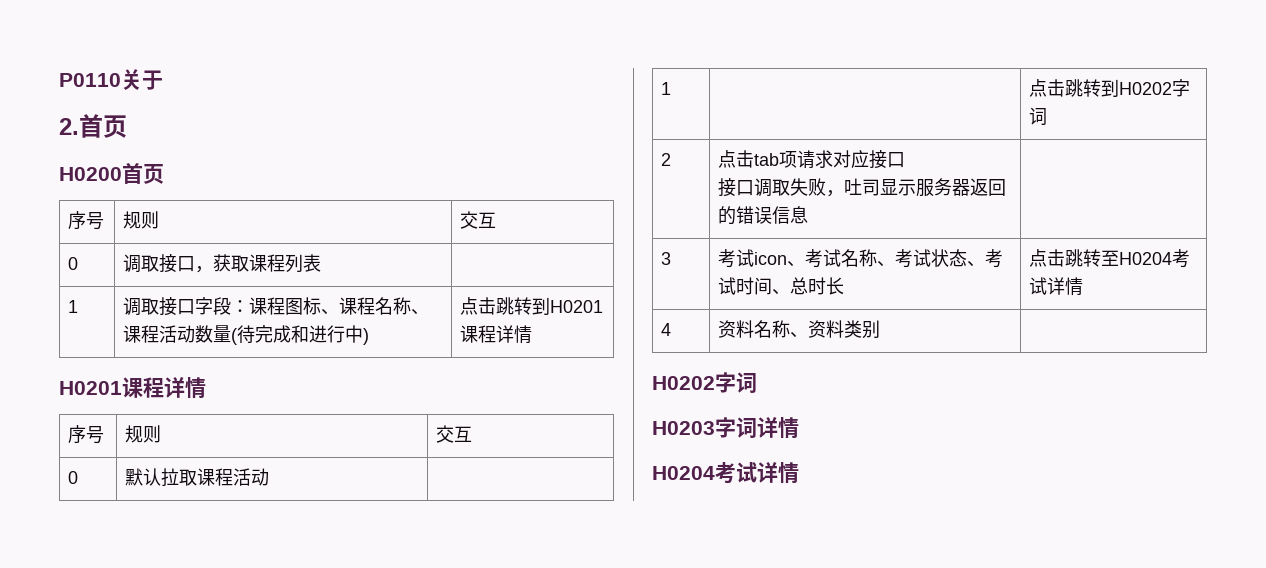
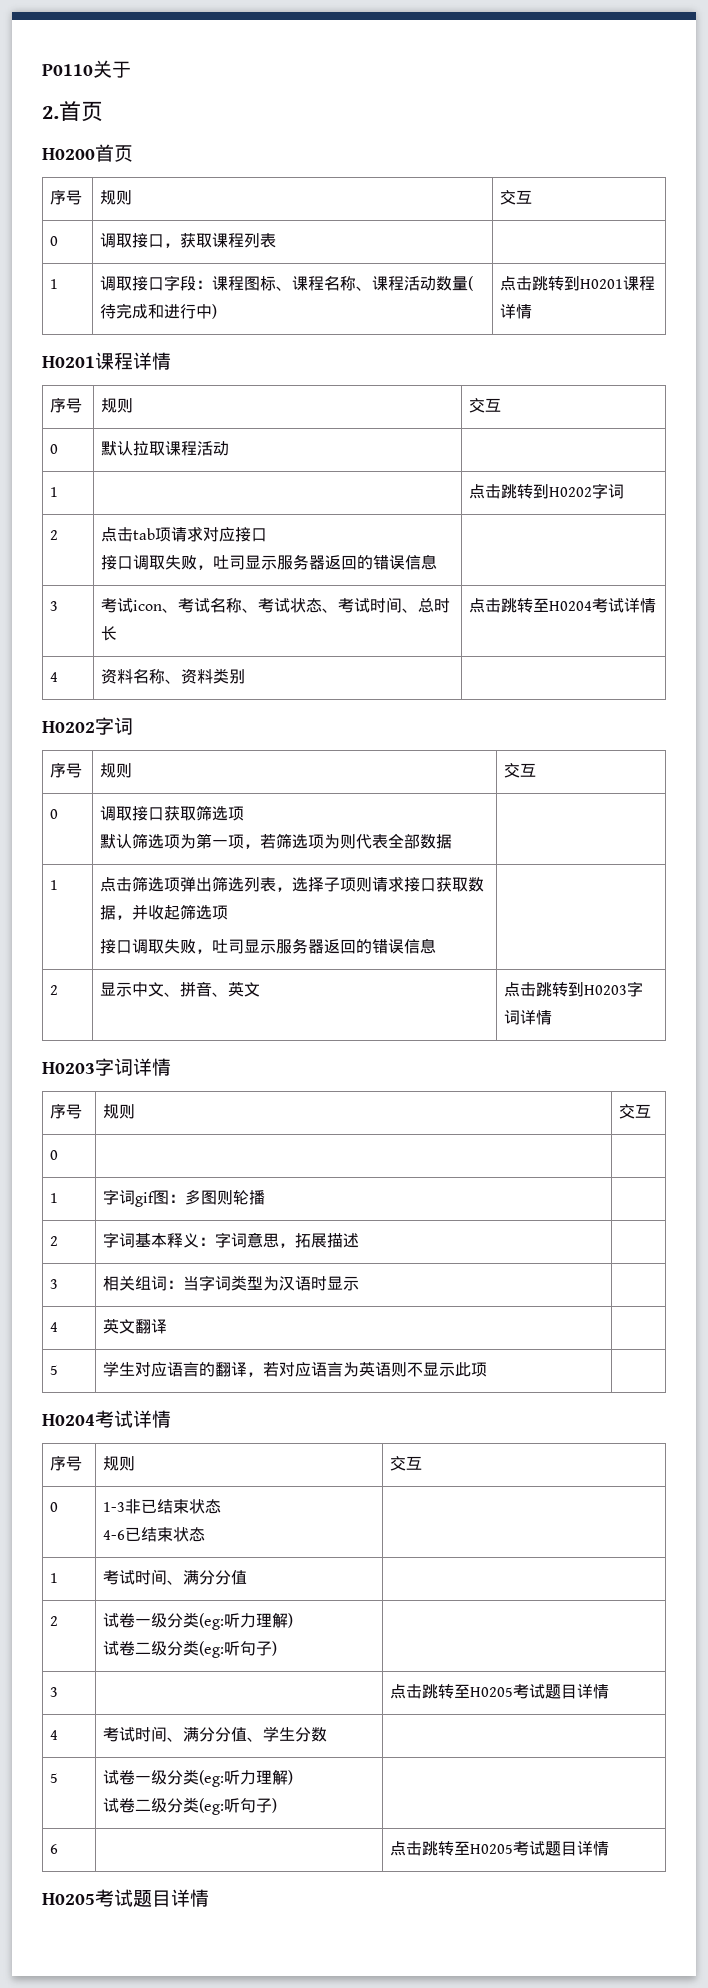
  4 | 资料名称、资料类别 |
  H0202字词
+ 序号 | 规则 | 交互
+ 0 | 调取接口获取筛选项
+ 默认筛选项为第一项，若筛选项为则代表全部数据 |
+ 1 | 点击筛选项弹出筛选列表，选择子项则请求接口获取数据，并收起筛选项
+ 接口调取失败，吐司显示服务器返回的错误信息 |
+ 2 | 显示中文、拼音、英文 | 点击跳转到H0203字词详情
  H0203字词详情
+ 序号 | 规则 | 交互
+ 0 | |
+ 1 | 字词gif图：多图则轮播 |
+ 2 | 字词基本释义：字词意思，拓展描述 |
+ 3 | 相关组词：当字词类型为汉语时显示 |
+ 4 | 英文翻译 |
+ 5 | 学生对应语言的翻译，若对应语言为英语则不显示此项 |
  H0204考试详情
+ 序号 | 规则 | 交互
+ 0 | 1-3非已结束状态
+ 4-6已结束状态 |
+ 1 | 考试时间、满分分值 |
+ 2 | 试卷一级分类(eg:听力理解)
+ 试卷二级分类(eg:听句子) |
+ 3 | | 点击跳转至H0205考试题目详情
+ 4 | 考试时间、满分分值、学生分数 |
+ 5 | 试卷一级分类(eg:听力理解)
+ 试卷二级分类(eg:听句子) |
+ 6 | | 点击跳转至H0205考试题目详情
+ H0205考试题目详情

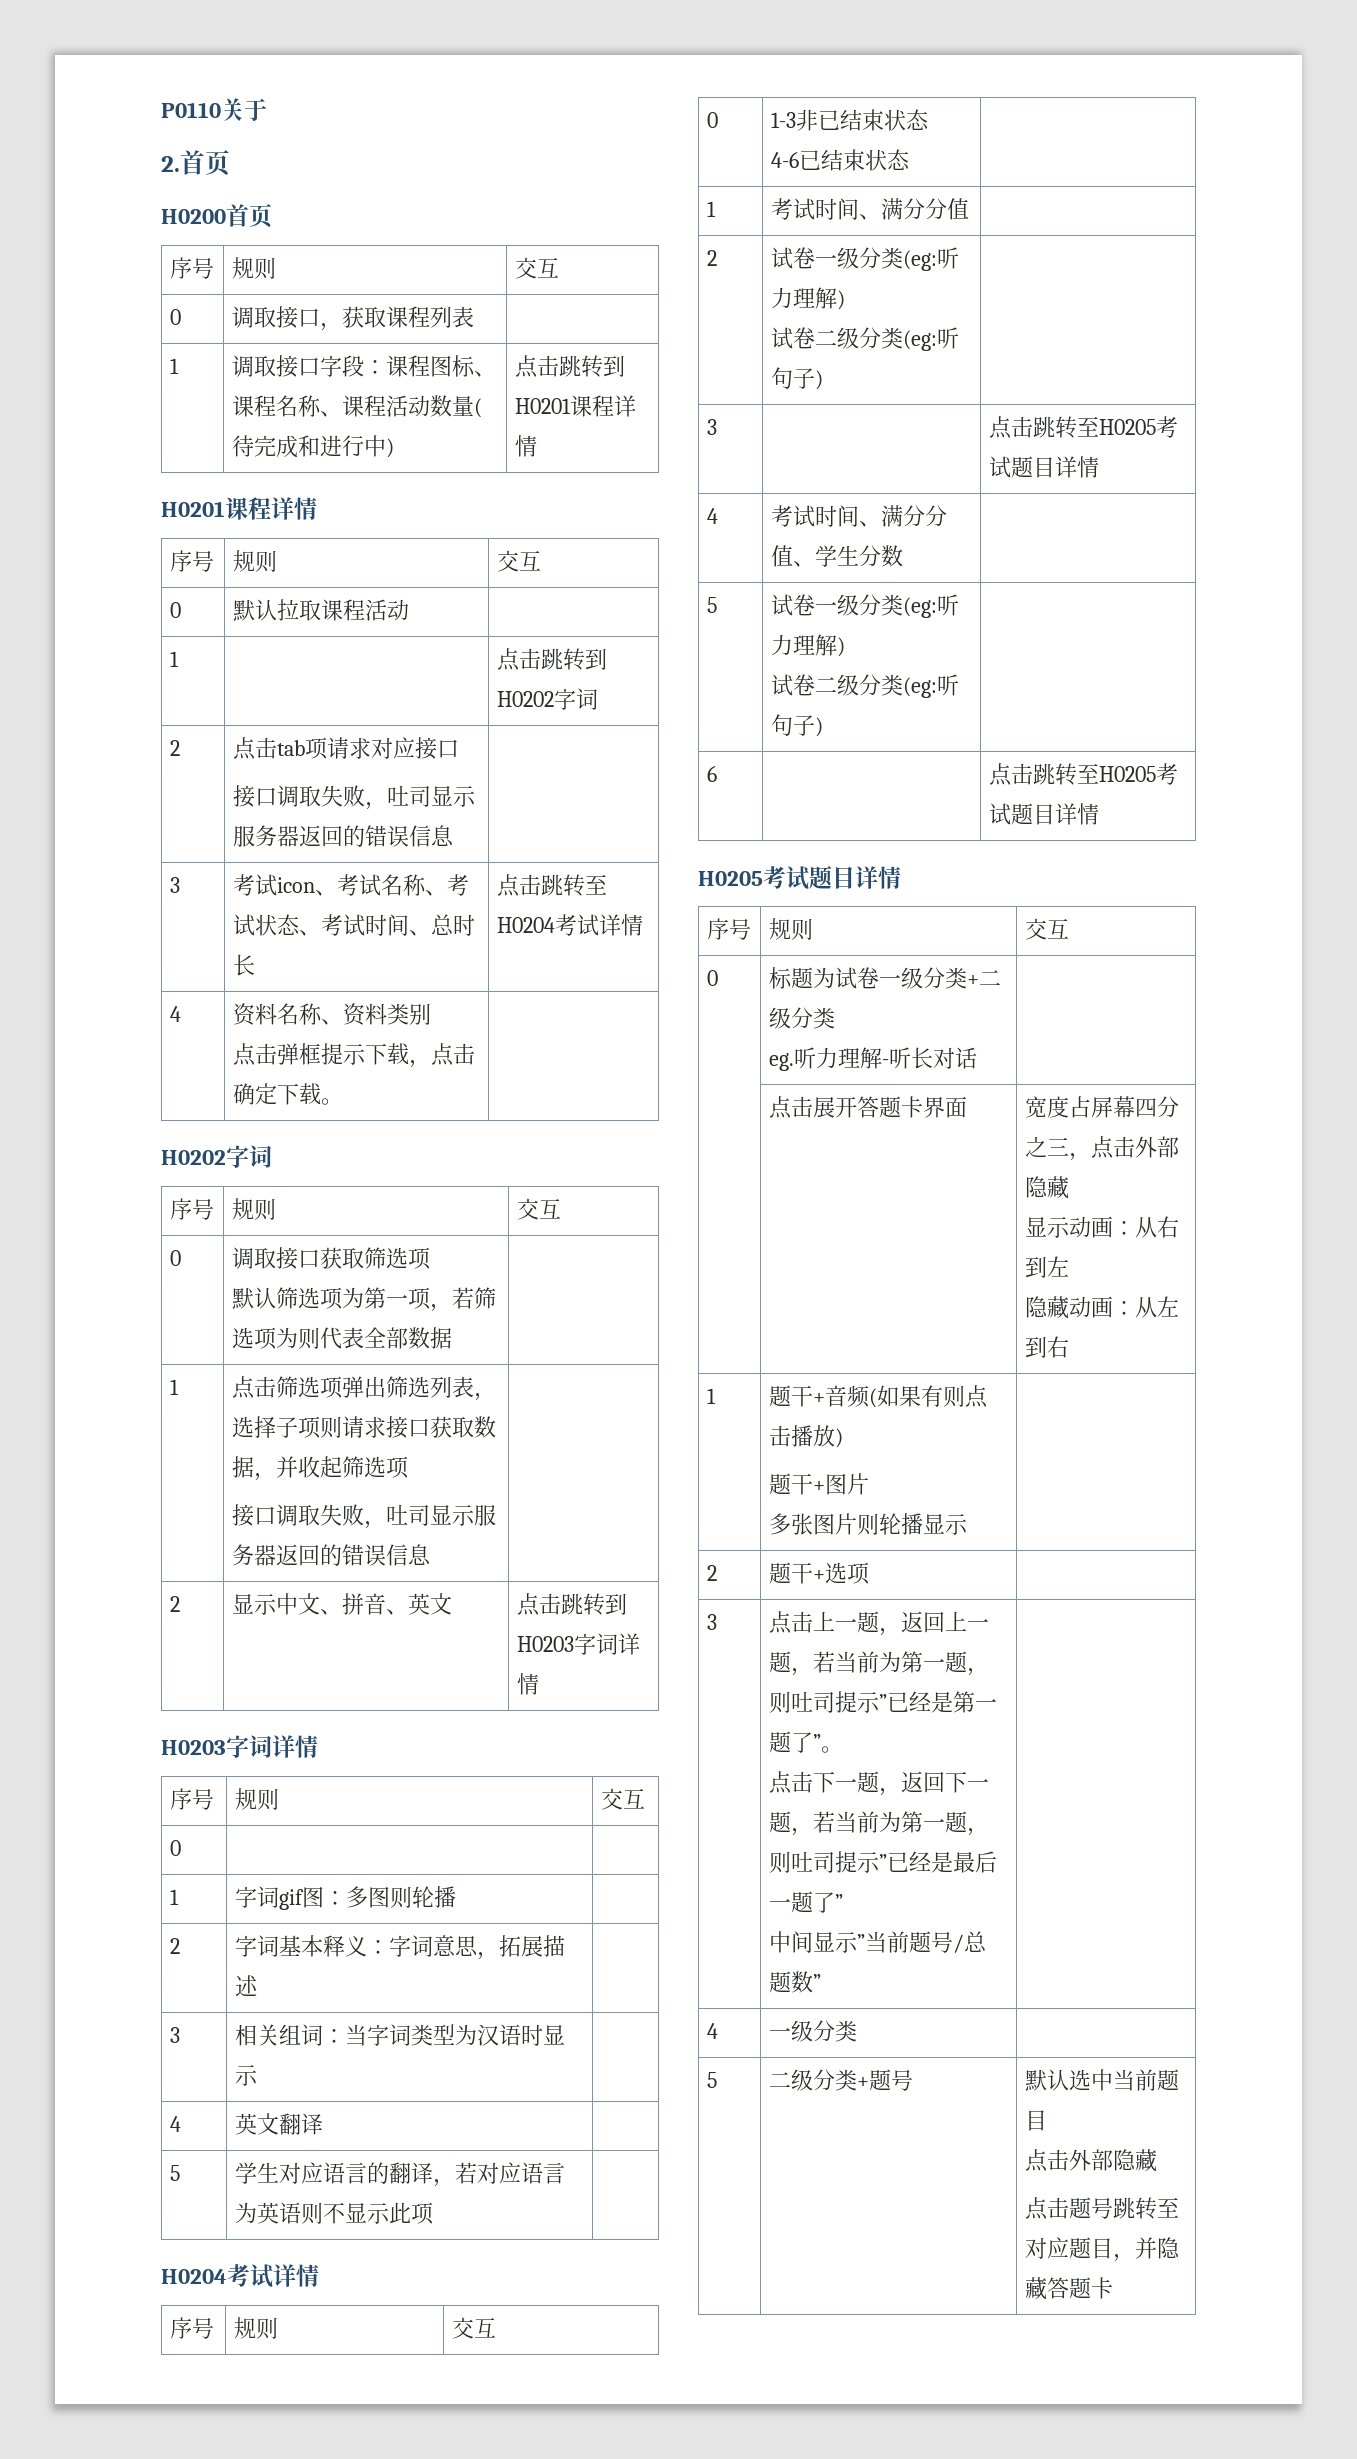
- 4 | 资料名称、资料类别 |
+ 4 | 资料名称、资料类别
+ 点击弹框提示下载，点击确定下载。 |
  6 | | 点击跳转至H0205考试题目详情
  H0205考试题目详情
+ 序号 | 规则 | 交互
+ 0 | 标题为试卷一级分类+二级分类
+ eg.听力理解-听长对话 |
+ | 点击展开答题卡界面 | 宽度占屏幕四分之三，点击外部隐藏
+ 显示动画：从右到左
+ 隐藏动画：从左到右
+ 1 | 题干+音频(如果有则点击播放)
+ 题干+图片
+ 多张图片则轮播显示 |
+ 2 | 题干+选项 |
+ 3 | 点击上一题，返回上一题，若当前为第一题，则吐司提示”已经是第一题了”。
+ 点击下一题，返回下一题，若当前为第一题，则吐司提示”已经是最后一题了”
+ 中间显示”当前题号/总题数” |
+ 4 | 一级分类 |
+ 5 | 二级分类+题号 | 默认选中当前题目
+ 点击外部隐藏
+ 点击题号跳转至对应题目，并隐藏答题卡

